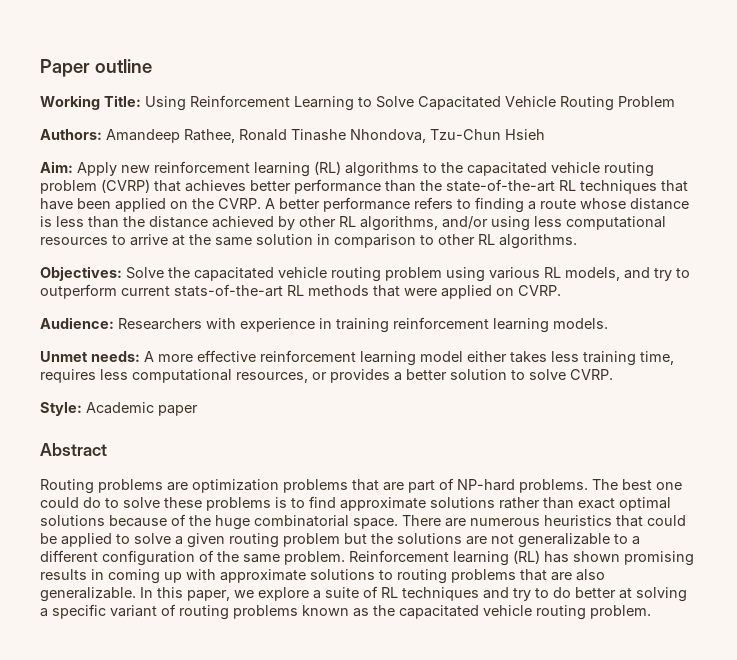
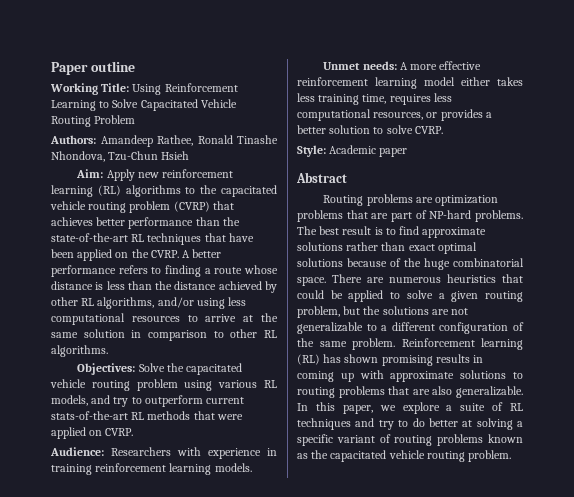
- The best one could do to solve these problems is to find approximate solutions rather than exact optimal solutions because of the huge combinatorial space.
+ The best result is to find approximate solutions rather than exact optimal solutions because of the huge combinatorial space.
- There are numerous heuristics that could be applied to solve a given routing problem but the solutions are not generalizable to a different configuration of the same problem.
+ There are numerous heuristics that could be applied to solve a given routing problem, but the solutions are not generalizable to a different configuration of the same problem.

